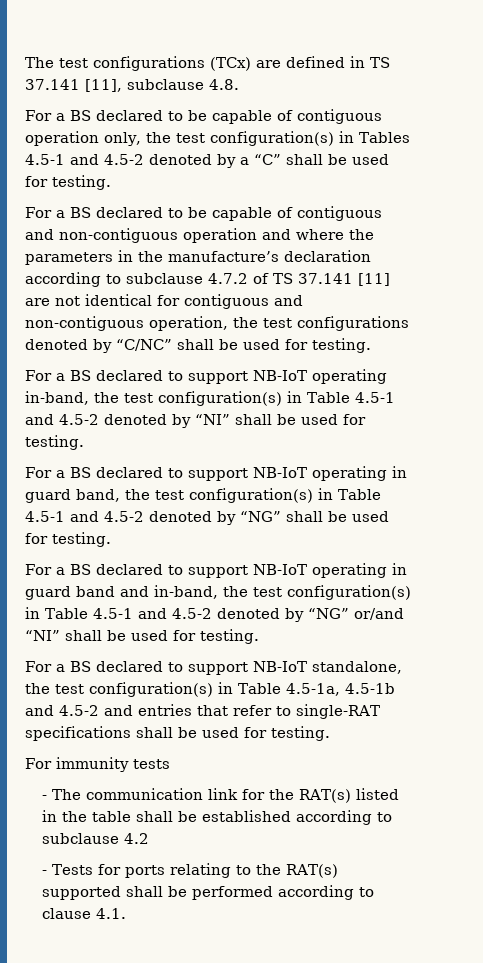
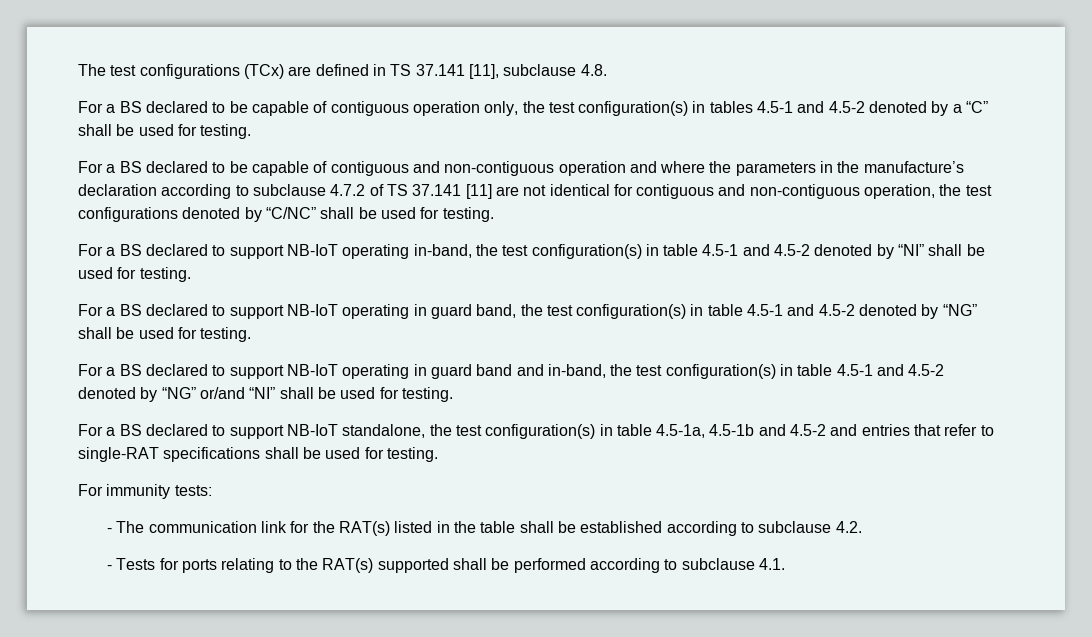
- For a BS declared to be capable of contiguous operation only, the test configuration(s) in Tables 4.5-1 and 4.5-2 denoted by a “C” shall be used for testing.
+ For a BS declared to be capable of contiguous operation only, the test configuration(s) in tables 4.5-1 and 4.5-2 denoted by a “C” shall be used for testing.
- For a BS declared to support NB-IoT operating in-band, the test configuration(s) in Table 4.5-1 and 4.5-2 denoted by “NI” shall be used for testing.
+ For a BS declared to support NB-IoT operating in-band, the test configuration(s) in table 4.5-1 and 4.5-2 denoted by “NI” shall be used for testing.
- For a BS declared to support NB-IoT operating in guard band, the test configuration(s) in Table 4.5-1 and 4.5-2 denoted by “NG” shall be used for testing.
+ For a BS declared to support NB-IoT operating in guard band, the test configuration(s) in table 4.5-1 and 4.5-2 denoted by “NG” shall be used for testing.
- For a BS declared to support NB-IoT operating in guard band and in-band, the test configuration(s) in Table 4.5-1 and 4.5-2 denoted by “NG” or/and “NI” shall be used for testing.
+ For a BS declared to support NB-IoT operating in guard band and in-band, the test configuration(s) in table 4.5-1 and 4.5-2 denoted by “NG” or/and “NI” shall be used for testing.
- For a BS declared to support NB-IoT standalone, the test configuration(s) in Table 4.5-1a, 4.5-1b and 4.5-2 and entries that refer to single-RAT specifications shall be used for testing.
+ For a BS declared to support NB-IoT standalone, the test configuration(s) in table 4.5-1a, 4.5-1b and 4.5-2 and entries that refer to single-RAT specifications shall be used for testing.
- For immunity tests
+ For immunity tests:
- - The communication link for the RAT(s) listed in the table shall be established according to subclause 4.2
+ - The communication link for the RAT(s) listed in the table shall be established according to subclause 4.2.
- - Tests for ports relating to the RAT(s) supported shall be performed according to clause 4.1.
+ - Tests for ports relating to the RAT(s) supported shall be performed according to subclause 4.1.

